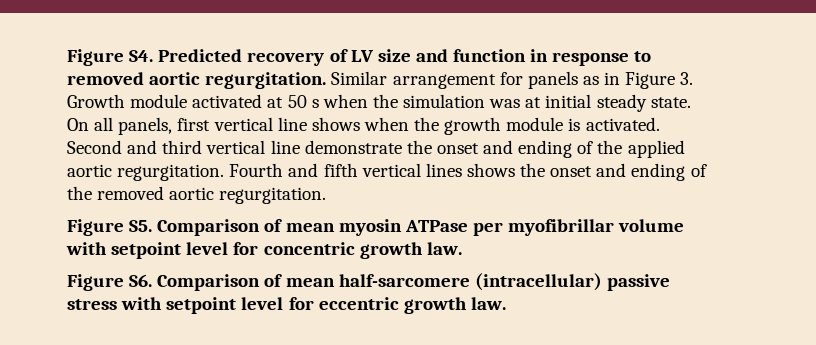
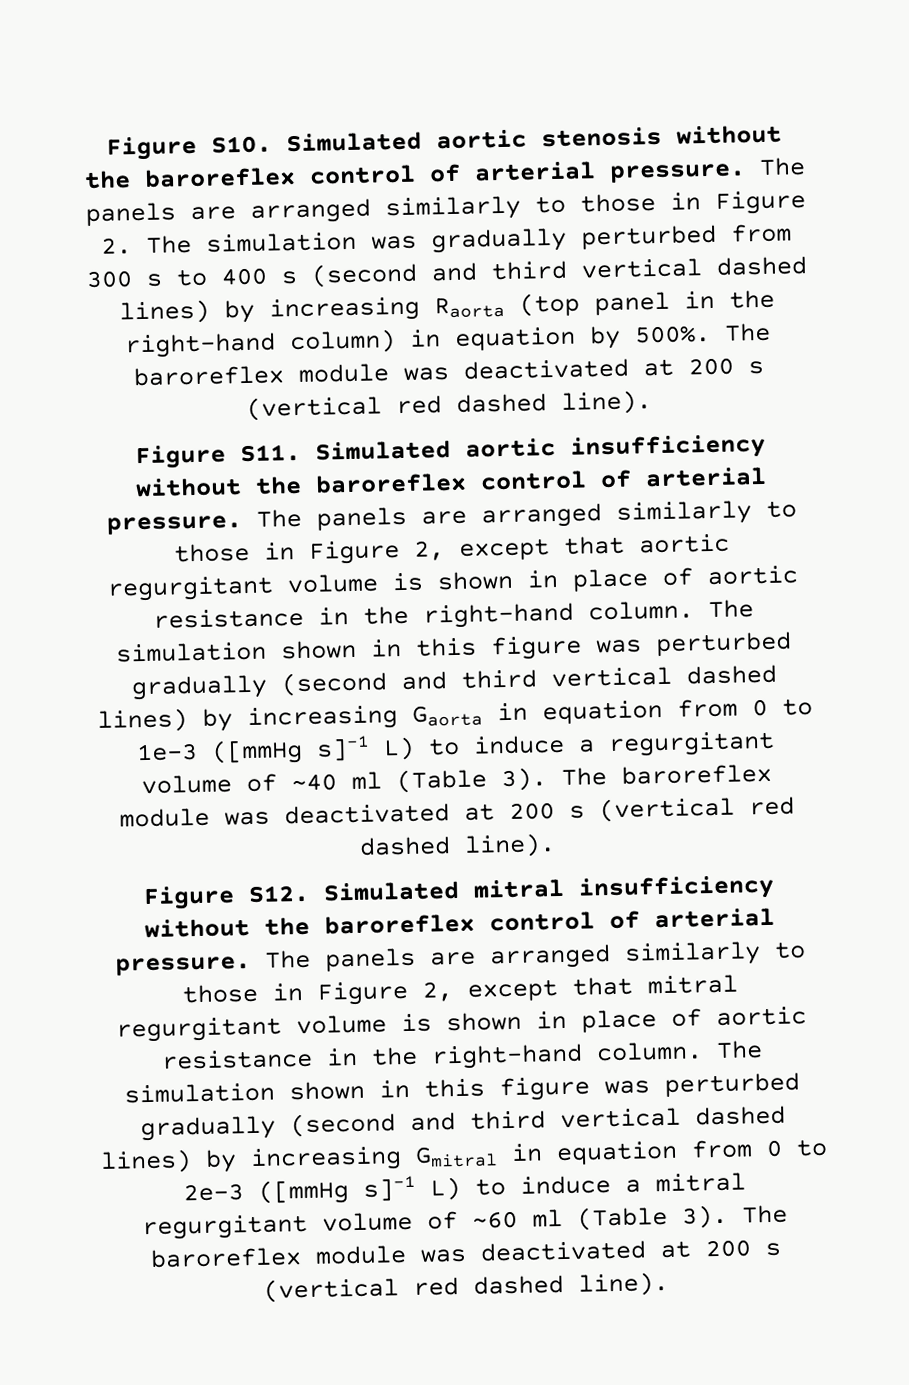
- Figure S4. Predicted recovery of LV size and function in response to removed aortic regurgitation. Similar arrangement for panels as in Figure 3. Growth module activated at 50 s when the simulation was at initial steady state. On all panels, first vertical line shows when the growth module is activated. Second and third vertical line demonstrate the onset and ending of the applied aortic regurgitation. Fourth and fifth vertical lines shows the onset and ending of the removed aortic regurgitation.
- Figure S5. Comparison of mean myosin ATPase per myofibrillar volume with setpoint level for concentric growth law.
- Figure S6. Comparison of mean half-sarcomere (intracellular) passive stress with setpoint level for eccentric growth law.
+ Figure S10. Simulated aortic stenosis without the baroreflex control of arterial pressure. The panels are arranged similarly to those in Figure 2. The simulation was gradually perturbed from 300 s to 400 s (second and third vertical dashed lines) by increasing Raorta (top panel in the right-hand column) in equation by 500%. The baroreflex module was deactivated at 200 s (vertical red dashed line).
+ Figure S11. Simulated aortic insufficiency without the baroreflex control of arterial pressure. The panels are arranged similarly to those in Figure 2, except that aortic regurgitant volume is shown in place of aortic resistance in the right-hand column. The simulation shown in this figure was perturbed gradually (second and third vertical dashed lines) by increasing Gaorta in equation from 0 to 1e-3 ([mmHg s]-1 L) to induce a regurgitant volume of ~40 ml (Table 3). The baroreflex module was deactivated at 200 s (vertical red dashed line).
+ Figure S12. Simulated mitral insufficiency without the baroreflex control of arterial pressure. The panels are arranged similarly to those in Figure 2, except that mitral regurgitant volume is shown in place of aortic resistance in the right-hand column. The simulation shown in this figure was perturbed gradually (second and third vertical dashed lines) by increasing Gmitral in equation from 0 to 2e-3 ([mmHg s]-1 L) to induce a mitral regurgitant volume of ~60 ml (Table 3). The baroreflex module was deactivated at 200 s (vertical red dashed line).

